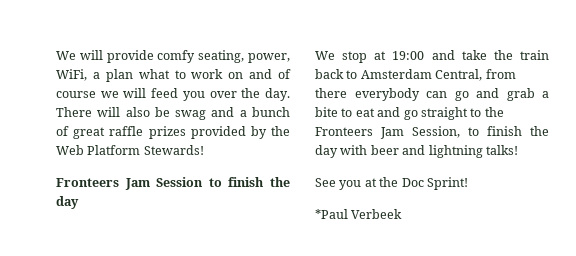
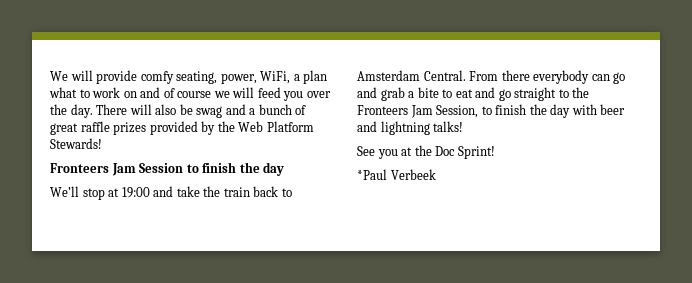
- We stop at 19:00 and take the train back to Amsterdam Central, from there everybody can go and grab a bite to eat and go straight to the Fronteers Jam Session, to finish the day with beer and lightning talks!
+ We’ll stop at 19:00 and take the train back to Amsterdam Central. From there everybody can go and grab a bite to eat and go straight to the Fronteers Jam Session, to finish the day with beer and lightning talks!

